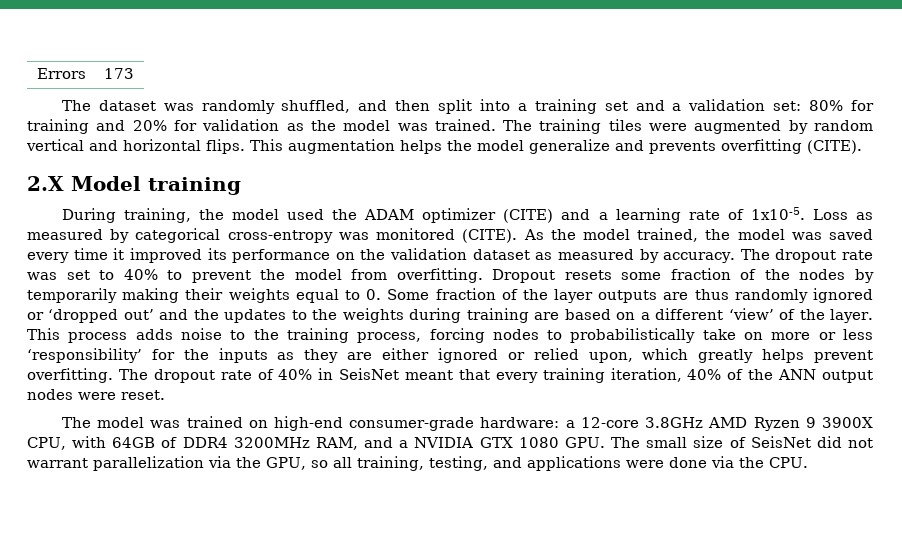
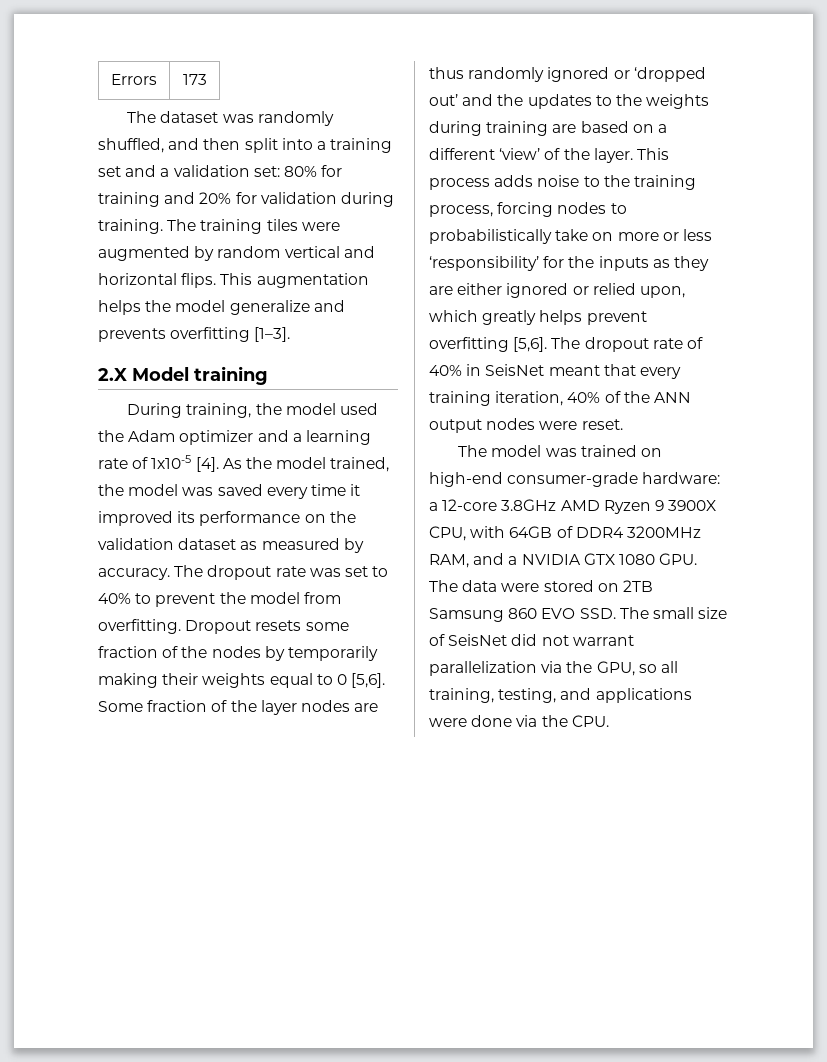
- The dataset was randomly shuffled, and then split into a training set and a validation set: 80% for training and 20% for validation as the model was trained.
+ The dataset was randomly shuffled, and then split into a training set and a validation set: 80% for training and 20% for validation during training.
- This augmentation helps the model generalize and prevents overfitting (CITE).
+ This augmentation helps the model generalize and prevents overfitting [1–3].
- During training, the model used the ADAM optimizer (CITE) and a learning rate of 1x10-5. Loss as measured by categorical cross-entropy was monitored (CITE).
+ During training, the model used the Adam optimizer and a learning rate of 1x10-5 [4].
- Dropout resets some fraction of the nodes by temporarily making their weights equal to 0. Some fraction of the layer outputs are thus randomly ignored or ‘dropped out’ and the updates to the weights during training are based on a different ‘view’ of the layer.
+ Dropout resets some fraction of the nodes by temporarily making their weights equal to 0 [5,6]. Some fraction of the layer nodes are thus randomly ignored or ‘dropped out’ and the updates to the weights during training are based on a different ‘view’ of the layer.
- This process adds noise to the training process, forcing nodes to probabilistically take on more or less ‘responsibility’ for the inputs as they are either ignored or relied upon, which greatly helps prevent overfitting.
+ This process adds noise to the training process, forcing nodes to probabilistically take on more or less ‘responsibility’ for the inputs as they are either ignored or relied upon, which greatly helps prevent overfitting [5,6].
- The model was trained on high-end consumer-grade hardware: a 12-core 3.8GHz AMD Ryzen 9 3900X CPU, with 64GB of DDR4 3200MHz RAM, and a NVIDIA GTX 1080 GPU. The small size of SeisNet did not warrant parallelization via the GPU, so all training, testing, and applications were done via the CPU.
+ The model was trained on high-end consumer-grade hardware: a 12-core 3.8GHz AMD Ryzen 9 3900X CPU, with 64GB of DDR4 3200MHz RAM, and a NVIDIA GTX 1080 GPU. The data were stored on 2TB Samsung 860 EVO SSD. The small size of SeisNet did not warrant parallelization via the GPU, so all training, testing, and applications were done via the CPU.

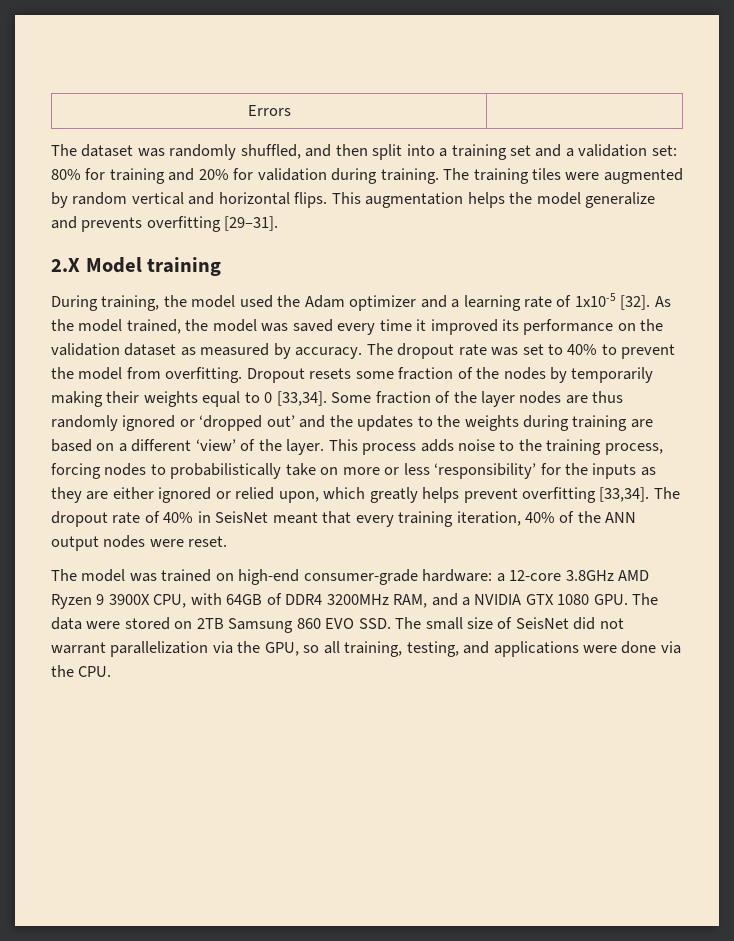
- Errors | 173
+ Errors |
- This augmentation helps the model generalize and prevents overfitting [1–3].
+ This augmentation helps the model generalize and prevents overfitting [29–31].
- During training, the model used the Adam optimizer and a learning rate of 1x10-5 [4].
+ During training, the model used the Adam optimizer and a learning rate of 1x10-5 [32].
- Dropout resets some fraction of the nodes by temporarily making their weights equal to 0 [5,6].
+ Dropout resets some fraction of the nodes by temporarily making their weights equal to 0 [33,34].
- This process adds noise to the training process, forcing nodes to probabilistically take on more or less ‘responsibility’ for the inputs as they are either ignored or relied upon, which greatly helps prevent overfitting [5,6].
+ This process adds noise to the training process, forcing nodes to probabilistically take on more or less ‘responsibility’ for the inputs as they are either ignored or relied upon, which greatly helps prevent overfitting [33,34].

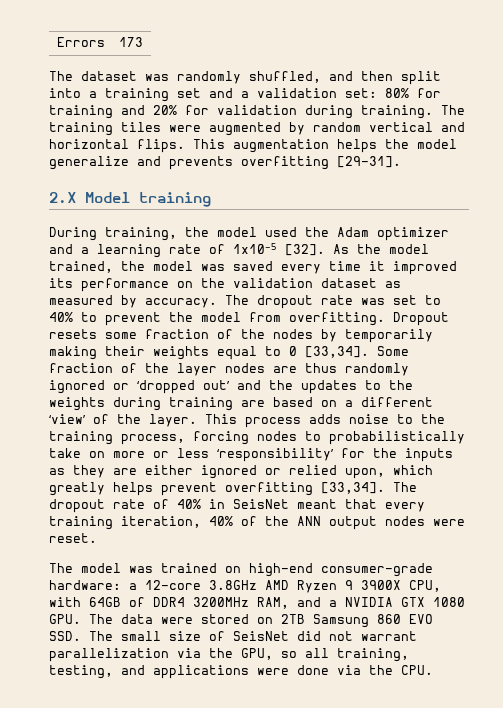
- Errors |
+ Errors | 173

